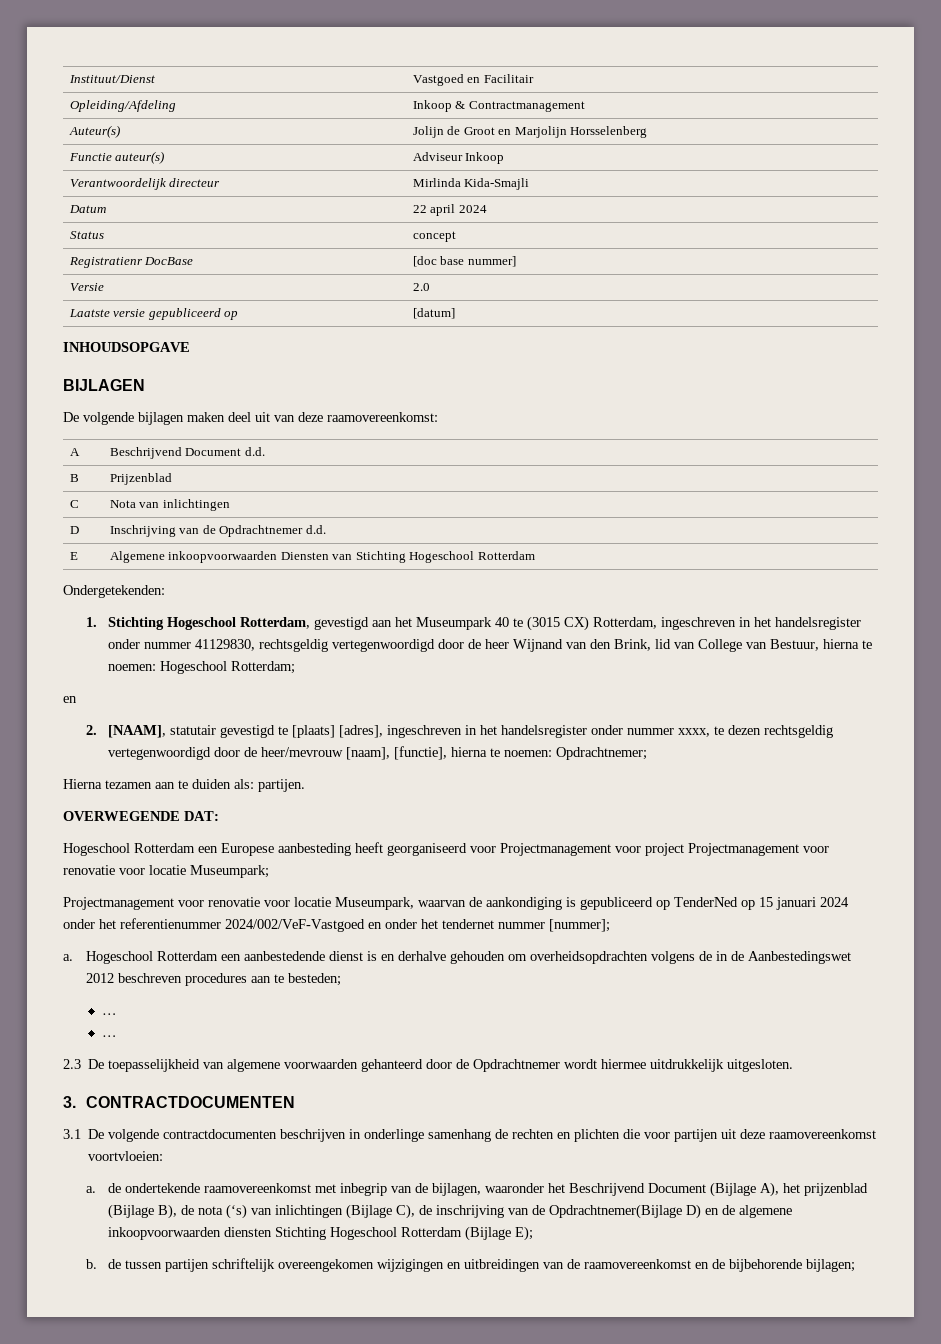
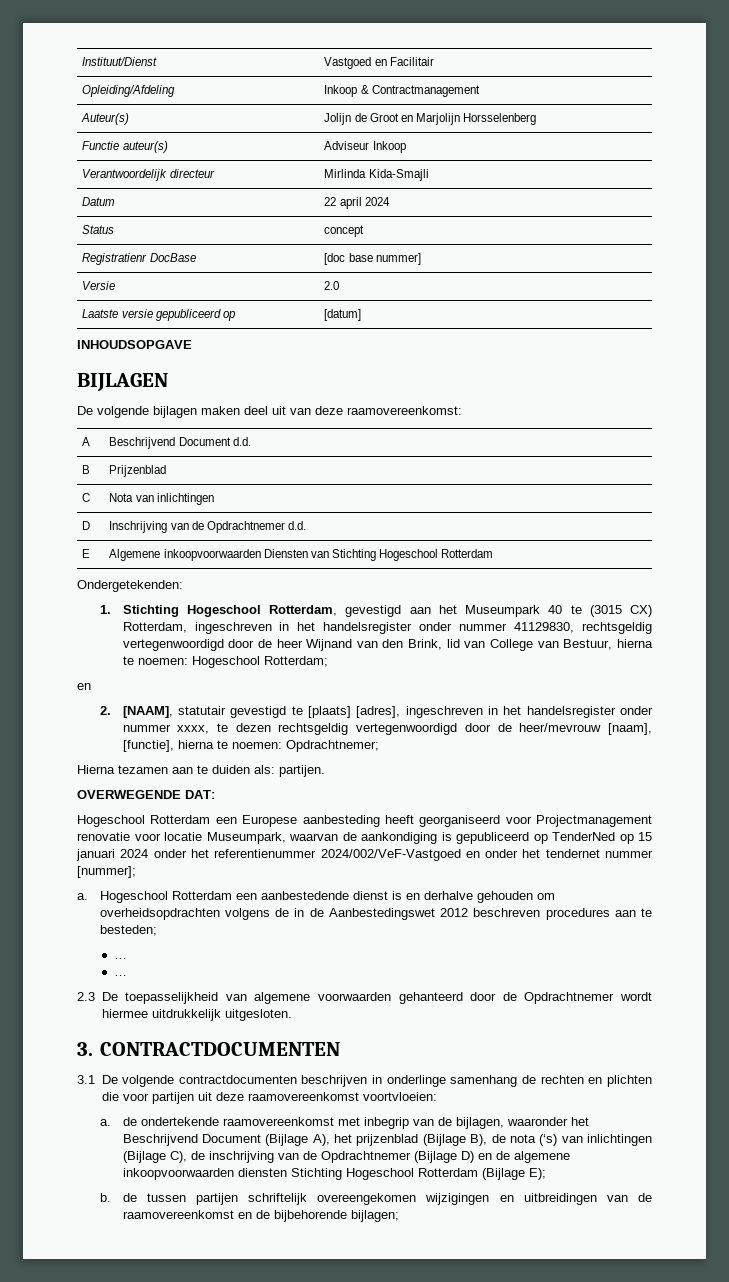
- Hogeschool Rotterdam een Europese aanbesteding heeft georganiseerd voor Projectmanagement voor project Projectmanagement voor renovatie voor locatie Museumpark;
- Projectmanagement voor renovatie voor locatie Museumpark, waarvan de aankondiging is gepubliceerd op TenderNed op 15 januari 2024 onder het referentienummer 2024/002/VeF-Vastgoed en onder het tendernet nummer [nummer];
+ Hogeschool Rotterdam een Europese aanbesteding heeft georganiseerd voor Projectmanagement renovatie voor locatie Museumpark, waarvan de aankondiging is gepubliceerd op TenderNed op 15 januari 2024 onder het referentienummer 2024/002/VeF-Vastgoed en onder het tendernet nummer [nummer];
- a. de ondertekende raamovereenkomst met inbegrip van de bijlagen, waaronder het Beschrijvend Document (Bijlage A), het prijzenblad (Bijlage B), de nota (‘s) van inlichtingen (Bijlage C), de inschrijving van de Opdrachtnemer(Bijlage D) en de algemene inkoopvoorwaarden diensten Stichting Hogeschool Rotterdam (Bijlage E);
+ a. de ondertekende raamovereenkomst met inbegrip van de bijlagen, waaronder het Beschrijvend Document (Bijlage A), het prijzenblad (Bijlage B), de nota (‘s) van inlichtingen (Bijlage C), de inschrijving van de Opdrachtnemer (Bijlage D) en de algemene inkoopvoorwaarden diensten Stichting Hogeschool Rotterdam (Bijlage E);

